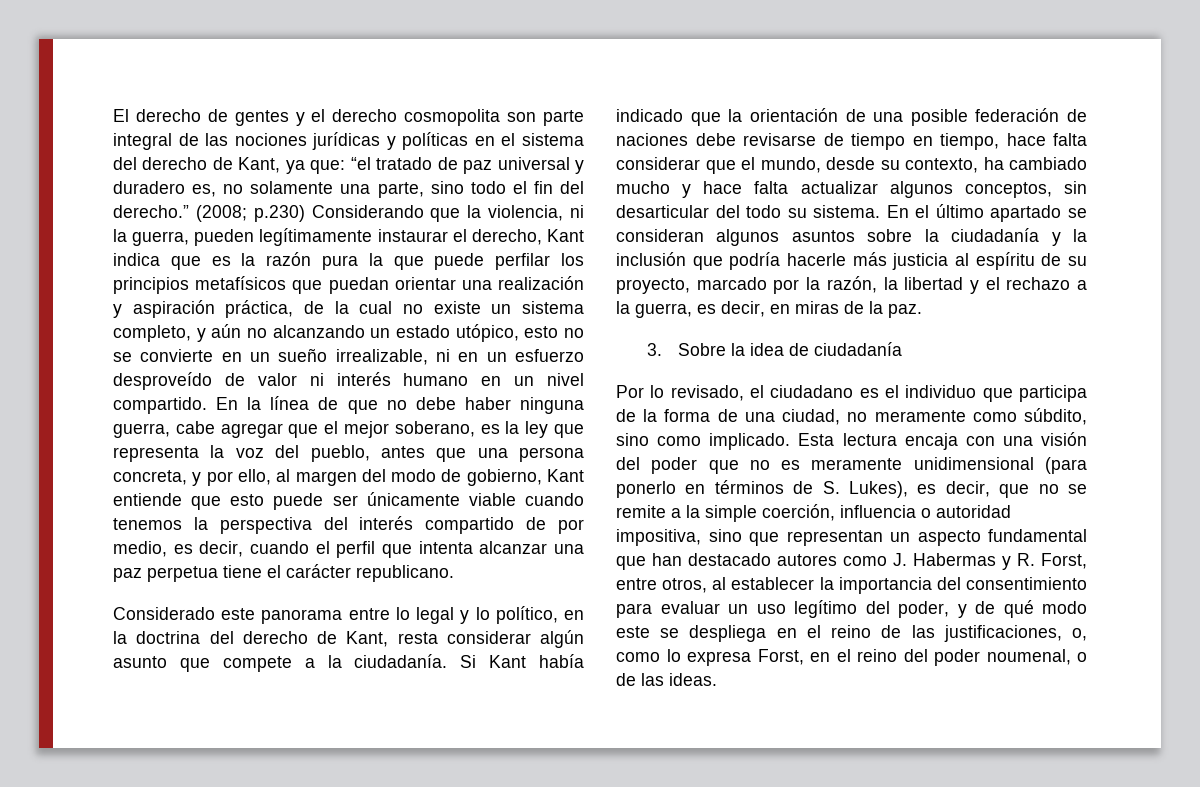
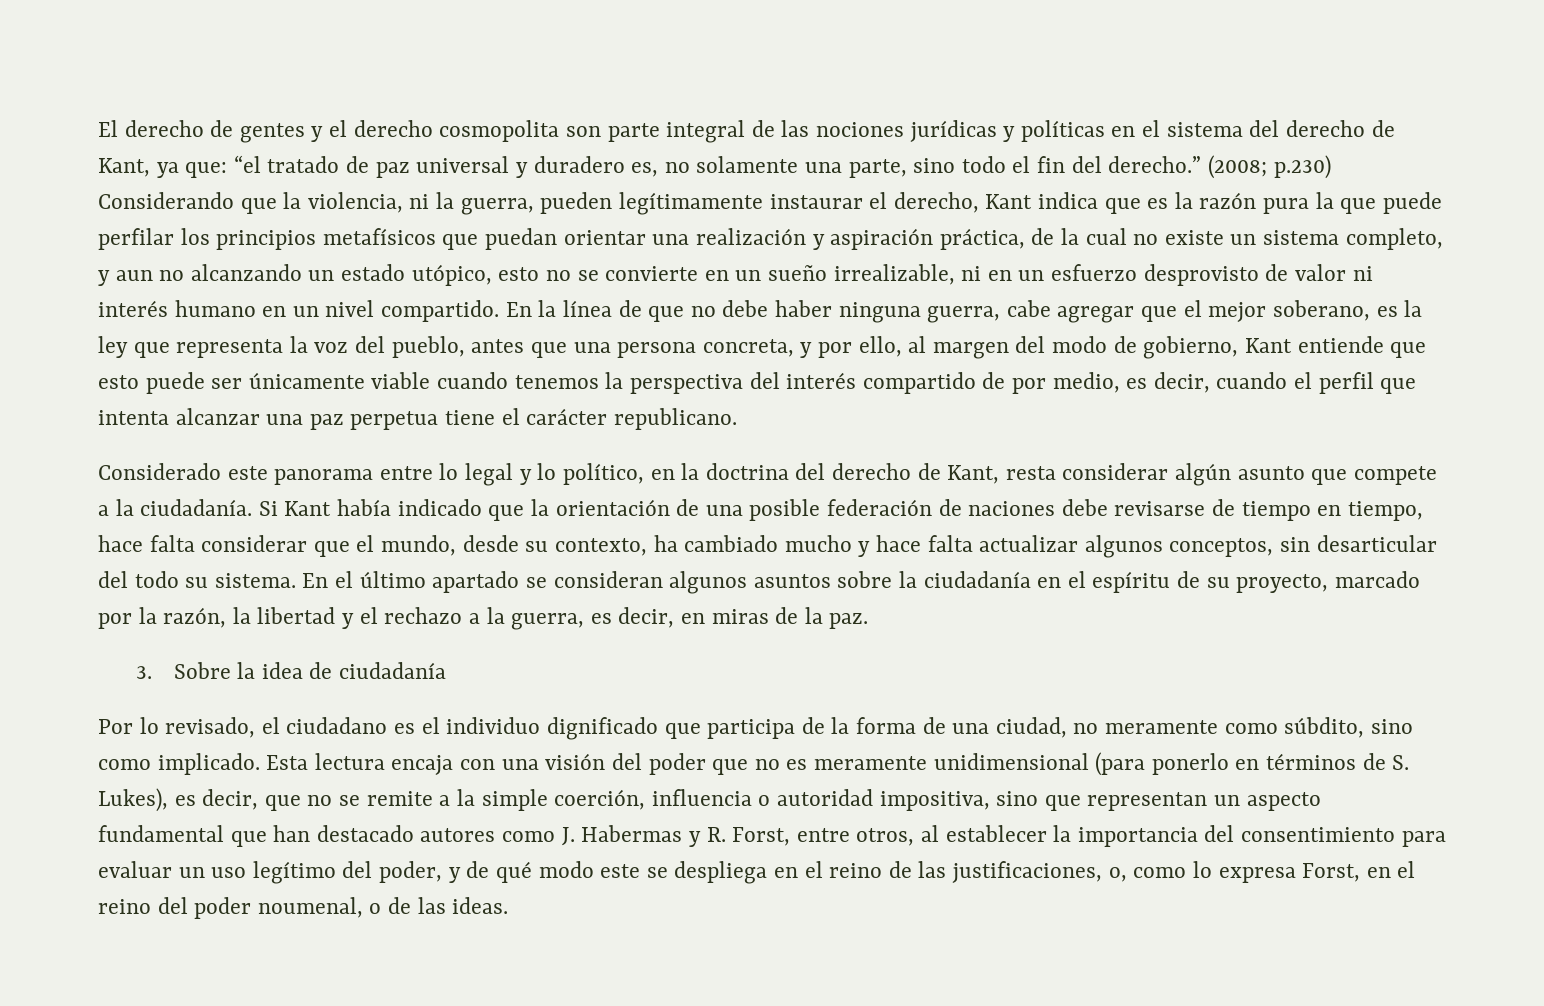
- p.230) Considerando que la violencia, ni la guerra, pueden legítimamente instaurar el derecho, Kant indica que es la razón pura la que puede perfilar los principios metafísicos que puedan orientar una realización y aspiración práctica, de la cual no existe un sistema completo, y aún no alcanzando un estado utópico, esto no se convierte en un sueño irrealizable, ni en un esfuerzo desproveído de valor ni interés humano en un nivel compartido.
+ p.230) Considerando que la violencia, ni la guerra, pueden legítimamente instaurar el derecho, Kant indica que es la razón pura la que puede perfilar los principios metafísicos que puedan orientar una realización y aspiración práctica, de la cual no existe un sistema completo, y aun no alcanzando un estado utópico, esto no se convierte en un sueño irrealizable, ni en un esfuerzo desprovisto de valor ni interés humano en un nivel compartido.
- En el último apartado se consideran algunos asuntos sobre la ciudadanía y la inclusión que podría hacerle más justicia al espíritu de su proyecto, marcado por la razón, la libertad y el rechazo a la guerra, es decir, en miras de la paz.
+ En el último apartado se consideran algunos asuntos sobre la ciudadanía en el espíritu de su proyecto, marcado por la razón, la libertad y el rechazo a la guerra, es decir, en miras de la paz.
- Por lo revisado, el ciudadano es el individuo que participa de la forma de una ciudad, no meramente como súbdito, sino como implicado.
+ Por lo revisado, el ciudadano es el individuo dignificado que participa de la forma de una ciudad, no meramente como súbdito, sino como implicado.

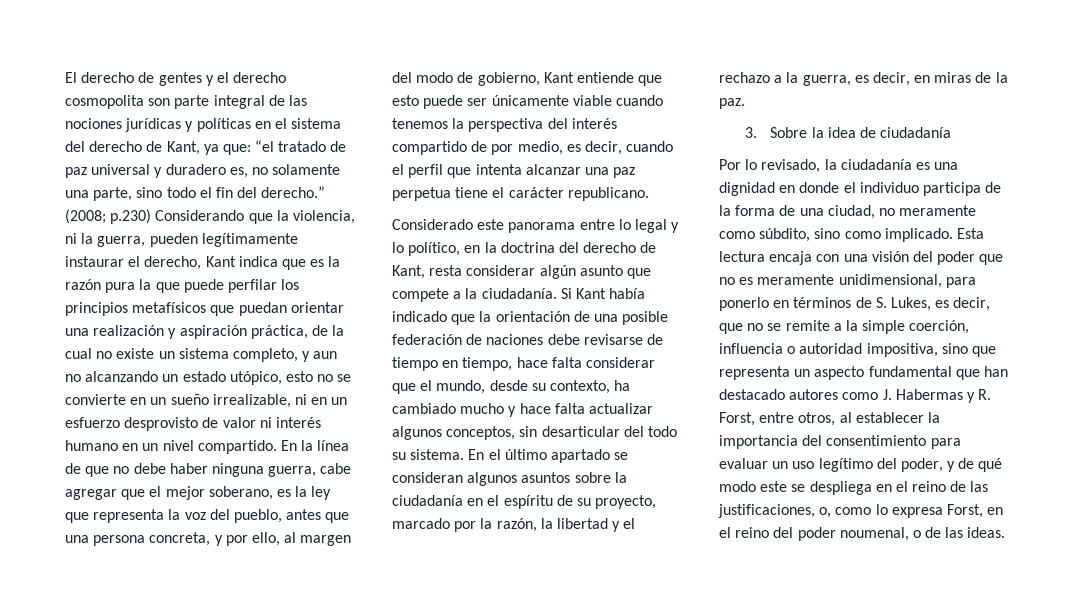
- Por lo revisado, el ciudadano es el individuo dignificado que participa de la forma de una ciudad, no meramente como súbdito, sino como implicado.
+ Por lo revisado, la ciudadanía es una dignidad en donde el individuo participa de la forma de una ciudad, no meramente como súbdito, sino como implicado.
- Esta lectura encaja con una visión del poder que no es meramente unidimensional (para ponerlo en términos de S. Lukes), es decir, que no se remite a la simple coerción, influencia o autoridad impositiva, sino que representan un aspecto fundamental que han destacado autores como J. Habermas y R. Forst, entre otros, al establecer la importancia del consentimiento para evaluar un uso legítimo del poder, y de qué modo este se despliega en el reino de las justificaciones, o, como lo expresa Forst, en el reino del poder noumenal, o de las ideas.
+ Esta lectura encaja con una visión del poder que no es meramente unidimensional, para ponerlo en términos de S. Lukes, es decir, que no se remite a la simple coerción, influencia o autoridad impositiva, sino que representa un aspecto fundamental que han destacado autores como J. Habermas y R. Forst, entre otros, al establecer la importancia del consentimiento para evaluar un uso legítimo del poder, y de qué modo este se despliega en el reino de las justificaciones, o, como lo expresa Forst, en el reino del poder noumenal, o de las ideas.

